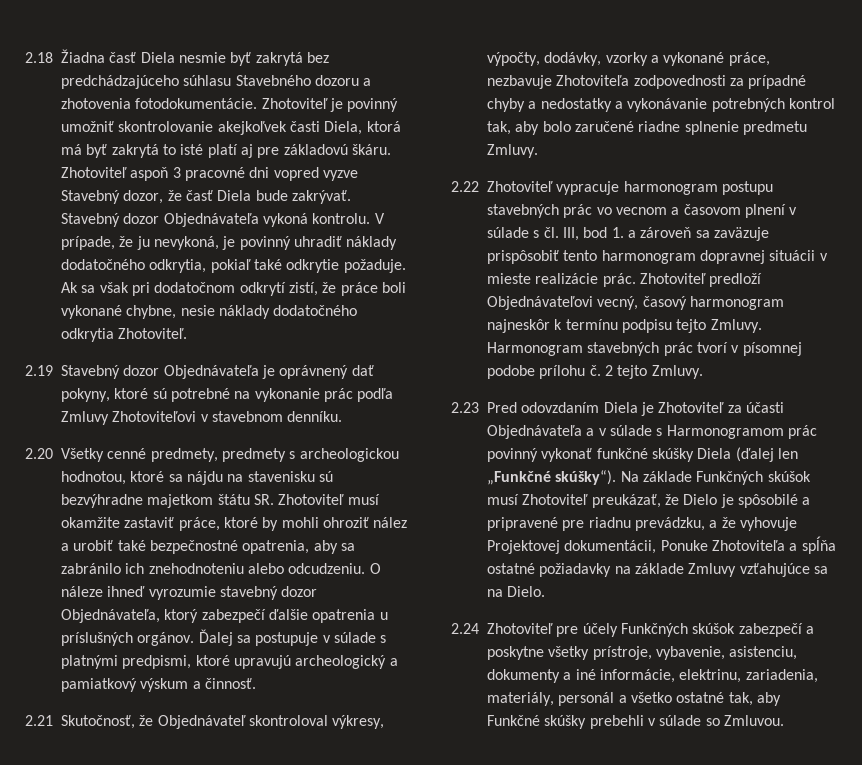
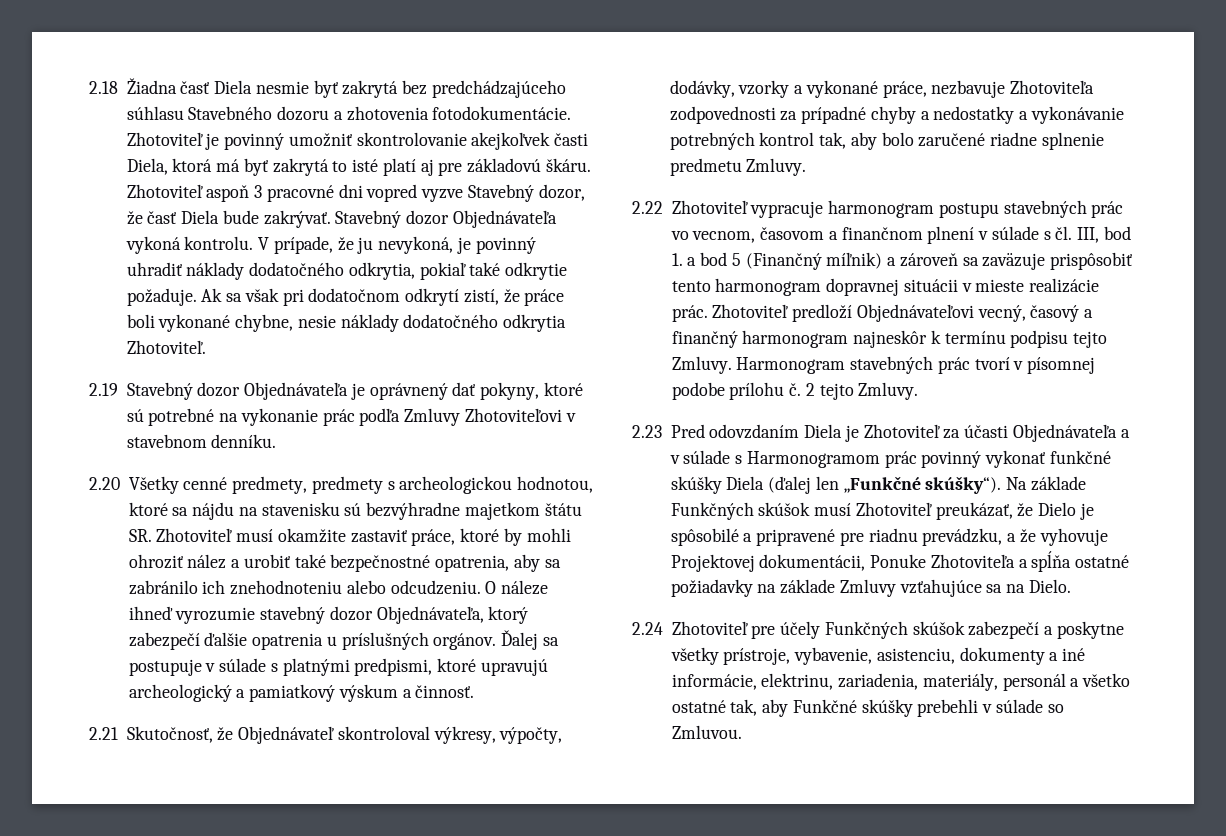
- 2.22 Zhotoviteľ vypracuje harmonogram postupu stavebných prác vo vecnom a časovom plnení v súlade s čl. III, bod 1. a zároveň sa zaväzuje prispôsobiť tento harmonogram dopravnej situácii v mieste realizácie prác.
+ 2.22 Zhotoviteľ vypracuje harmonogram postupu stavebných prác vo vecnom, časovom a finančnom plnení v súlade s čl. III, bod 1. a bod 5 (Finančný míľnik) a zároveň sa zaväzuje prispôsobiť tento harmonogram dopravnej situácii v mieste realizácie prác.
- Zhotoviteľ predloží Objednávateľovi vecný, časový harmonogram najneskôr k termínu podpisu tejto Zmluvy.
+ Zhotoviteľ predloží Objednávateľovi vecný, časový a finančný harmonogram najneskôr k termínu podpisu tejto Zmluvy.

